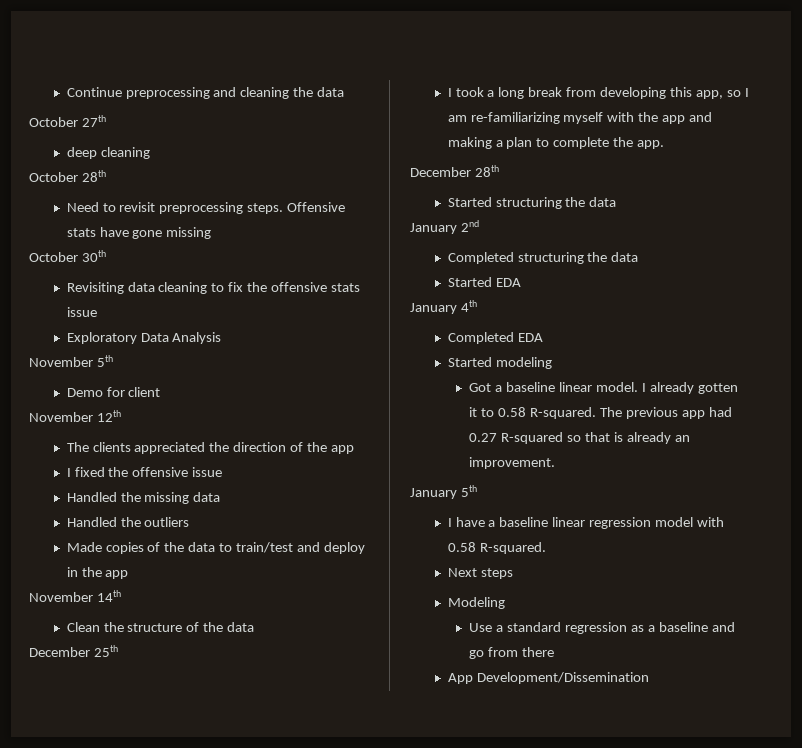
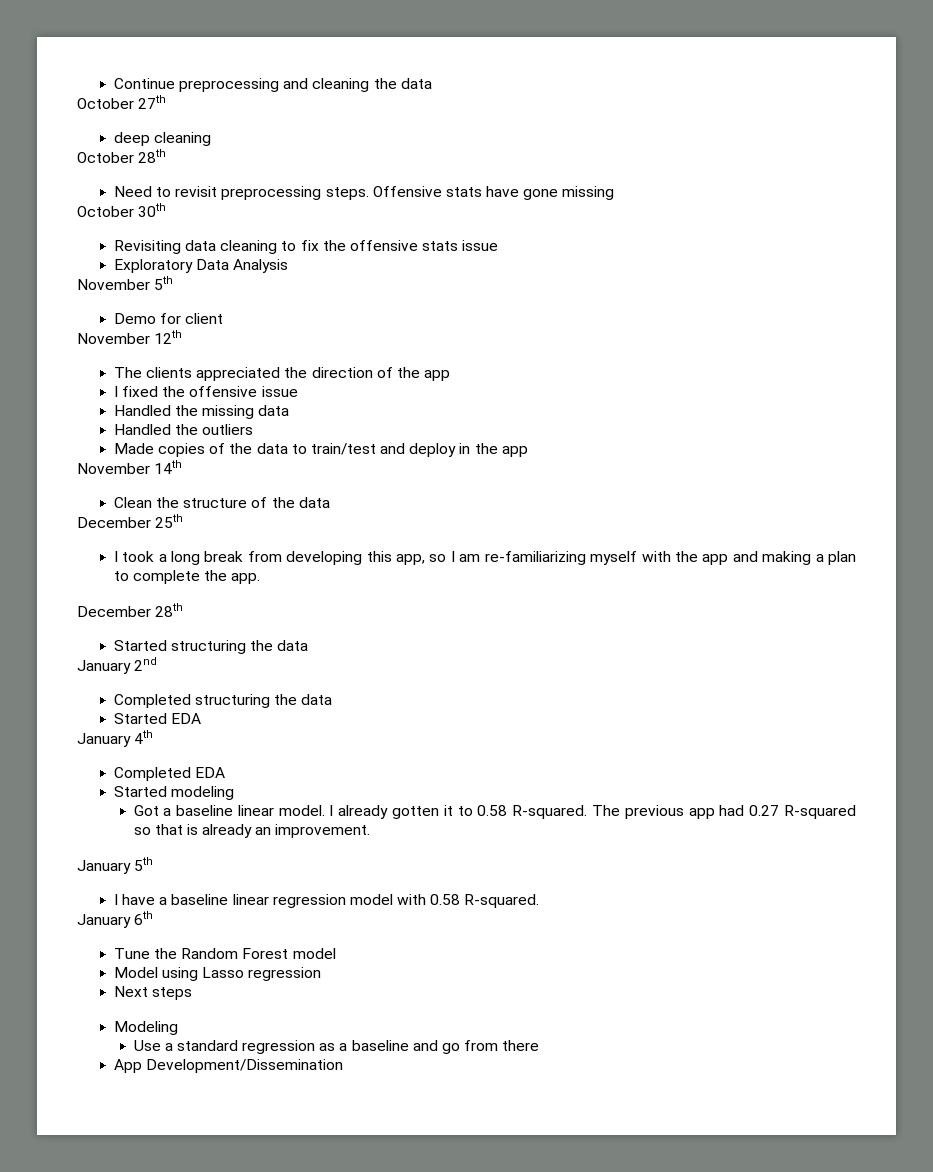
+ January 6th
+ Tune the Random Forest model
+ Model using Lasso regression

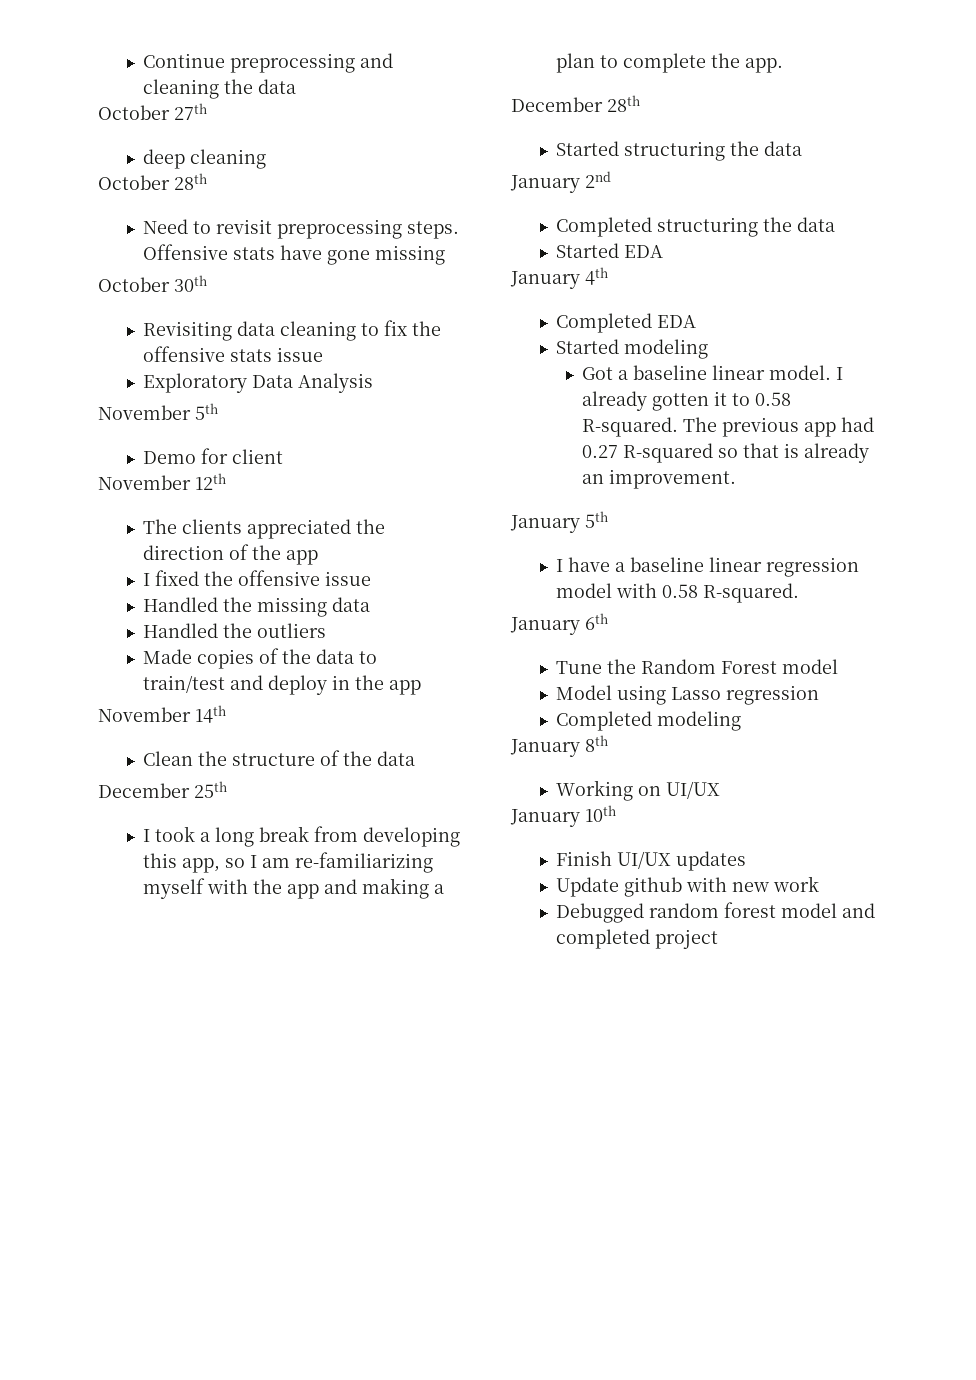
- Next steps
- Modeling
- Use a standard regression as a baseline and go from there
- App Development/Dissemination
+ Completed modeling
+ January 8th
+ Working on UI/UX
+ January 10th
+ Finish UI/UX updates
+ Update github with new work
+ Debugged random forest model and completed project

